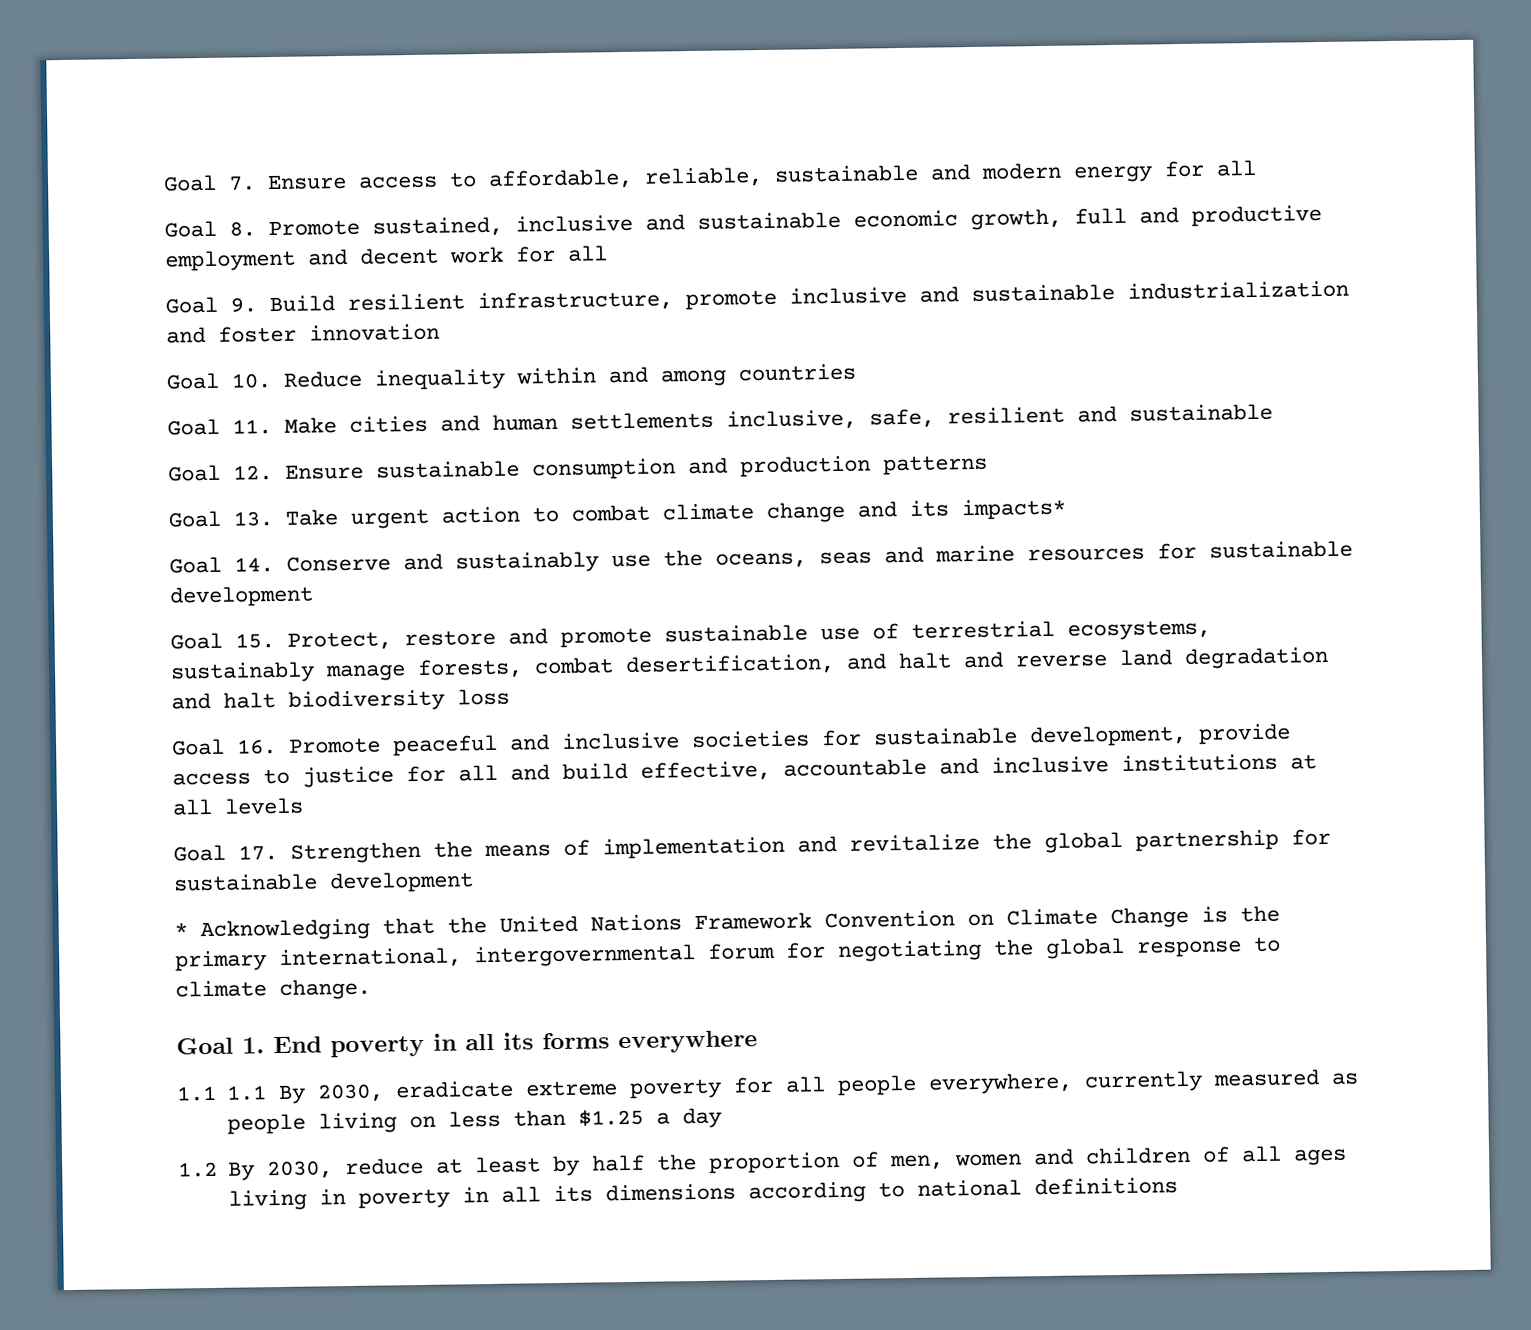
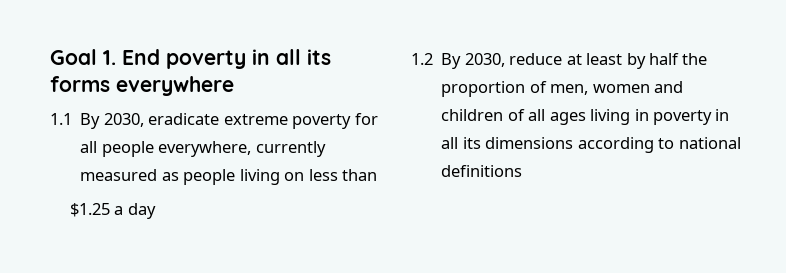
- Goal 7. Ensure access to affordable, reliable, sustainable and modern energy for all
- Goal 8. Promote sustained, inclusive and sustainable economic growth, full and productive employment and decent work for all
- Goal 9. Build resilient infrastructure, promote inclusive and sustainable industrialization and foster innovation
- Goal 10. Reduce inequality within and among countries
- Goal 11. Make cities and human settlements inclusive, safe, resilient and sustainable
- Goal 12. Ensure sustainable consumption and production patterns
- Goal 13. Take urgent action to combat climate change and its impacts*
- Goal 14. Conserve and sustainably use the oceans, seas and marine resources for sustainable development
- Goal 15. Protect, restore and promote sustainable use of terrestrial ecosystems, sustainably manage forests, combat desertification, and halt and reverse land degradation and halt biodiversity loss
- Goal 16. Promote peaceful and inclusive societies for sustainable development, provide access to justice for all and build effective, accountable and inclusive institutions at all levels
- Goal 17. Strengthen the means of implementation and revitalize the global partnership for sustainable development
- * Acknowledging that the United Nations Framework Convention on Climate Change is the primary international, intergovernmental forum for negotiating the global response to climate change.
- 1.1 1.1 By 2030, eradicate extreme poverty for all people everywhere, currently measured as people living on less than $1.25 a day
+ 1.1 By 2030, eradicate extreme poverty for all people everywhere, currently measured as people living on less than
+ $1.25 a day

